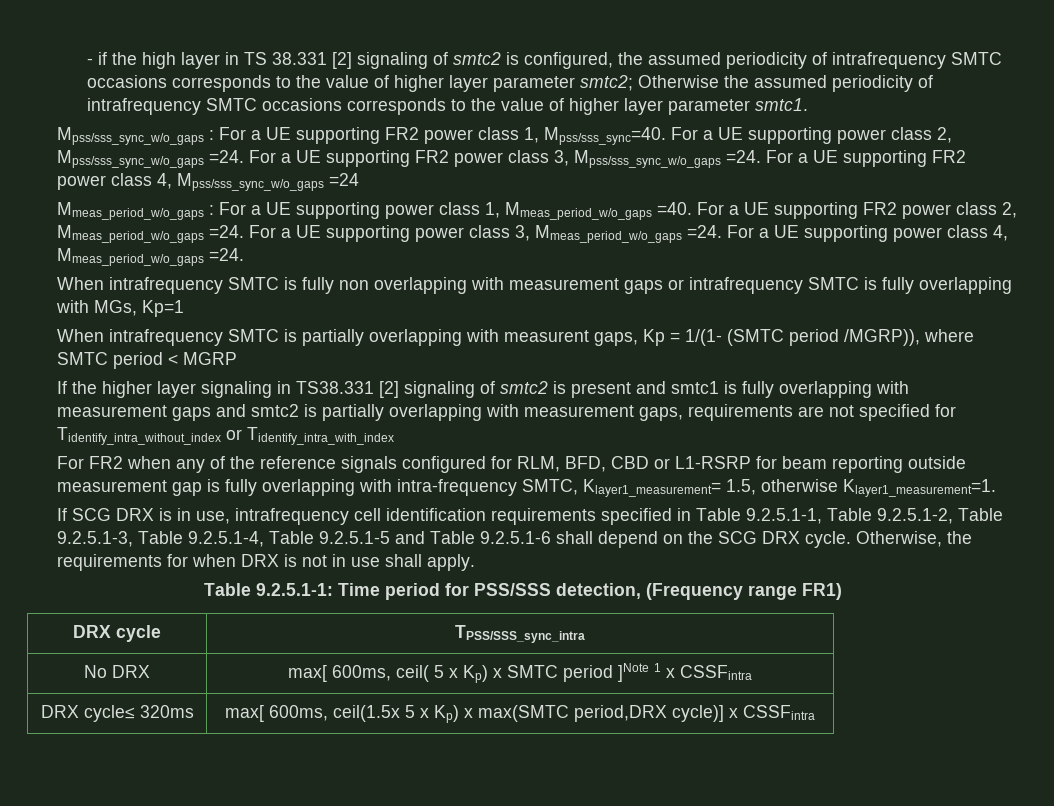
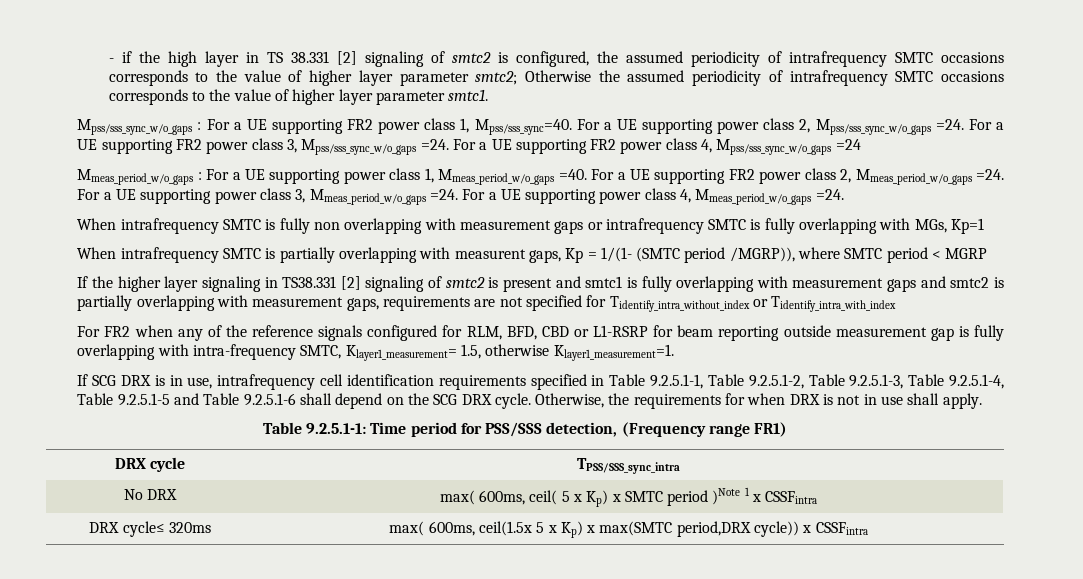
- No DRX | max[ 600ms, ceil( 5 x Kp) x SMTC period ]Note 1 x CSSFintra
+ No DRX | max( 600ms, ceil( 5 x Kp) x SMTC period )Note 1 x CSSFintra
- DRX cycle≤ 320ms | max[ 600ms, ceil(1.5x 5 x Kp) x max(SMTC period,DRX cycle)] x CSSFintra
+ DRX cycle≤ 320ms | max( 600ms, ceil(1.5x 5 x Kp) x max(SMTC period,DRX cycle)) x CSSFintra

